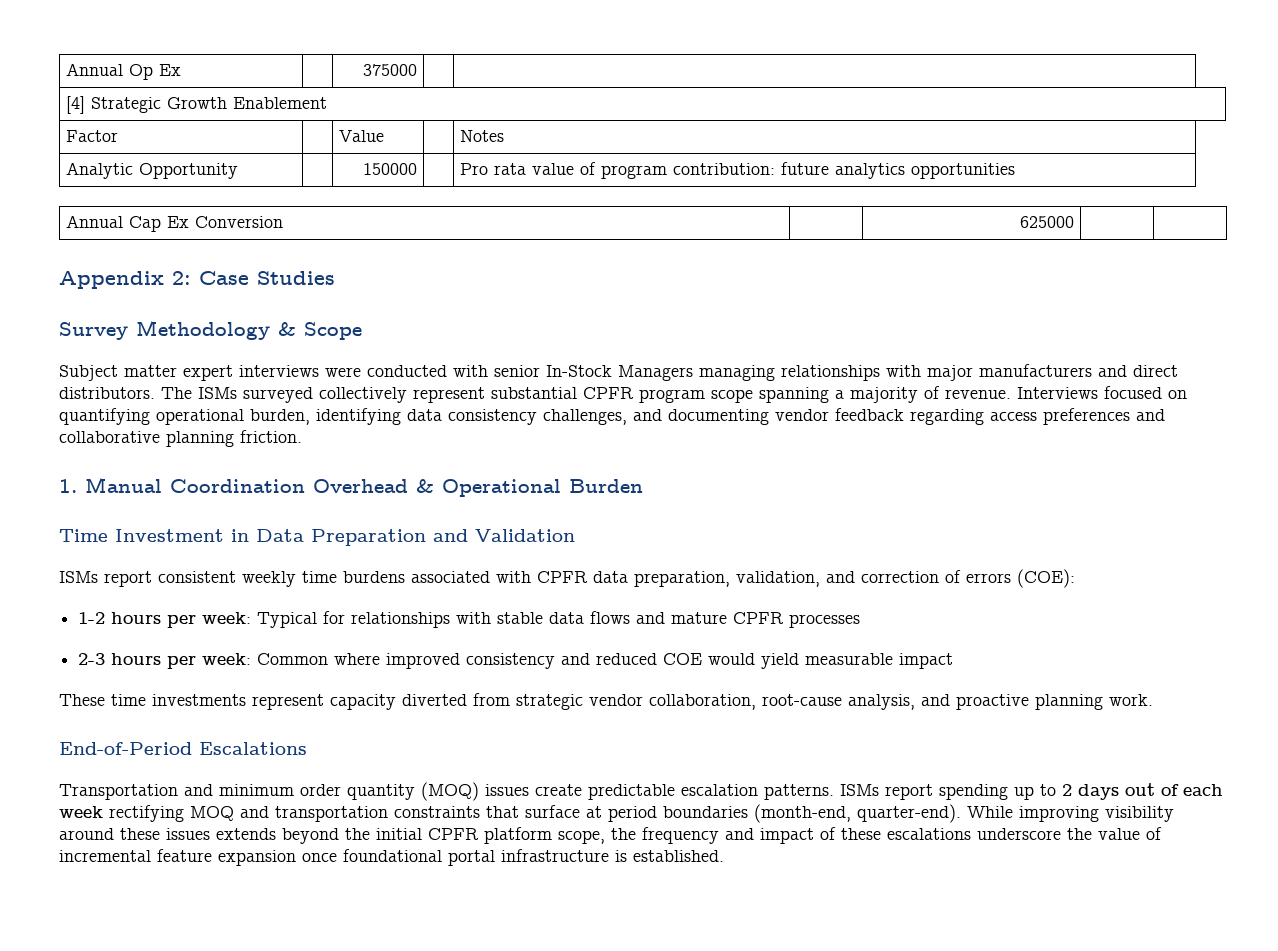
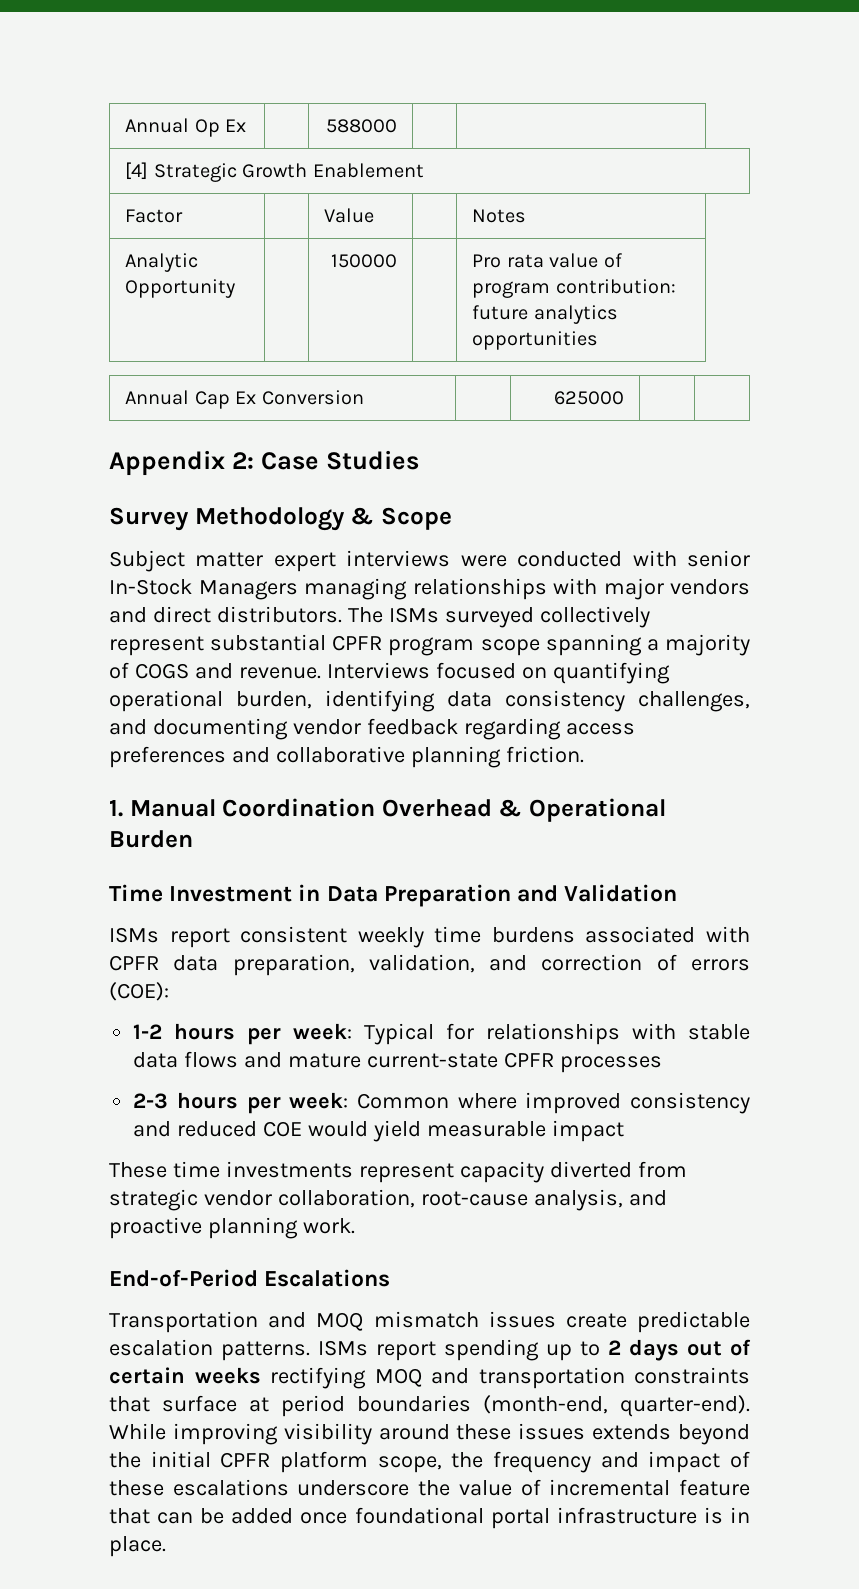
- Annual Op Ex | | 375000 | |
+ Annual Op Ex | | 588000 | |
- Subject matter expert interviews were conducted with senior In-Stock Managers managing relationships with major manufacturers and direct distributors.
+ Subject matter expert interviews were conducted with senior In-Stock Managers managing relationships with major vendors and direct distributors.
- The ISMs surveyed collectively represent substantial CPFR program scope spanning a majority of revenue.
+ The ISMs surveyed collectively represent substantial CPFR program scope spanning a majority of COGS and revenue.
- 1-2 hours per week: Typical for relationships with stable data flows and mature CPFR processes
+ 1-2 hours per week: Typical for relationships with stable data flows and mature current-state CPFR processes
- Transportation and minimum order quantity (MOQ) issues create predictable escalation patterns.
+ Transportation and MOQ mismatch issues create predictable escalation patterns.
- ISMs report spending up to 2 days out of each week rectifying MOQ and transportation constraints that surface at period boundaries (month-end, quarter-end).
+ ISMs report spending up to 2 days out of certain weeks rectifying MOQ and transportation constraints that surface at period boundaries (month-end, quarter-end).
- While improving visibility around these issues extends beyond the initial CPFR platform scope, the frequency and impact of these escalations underscore the value of incremental feature expansion once foundational portal infrastructure is established.
+ While improving visibility around these issues extends beyond the initial CPFR platform scope, the frequency and impact of these escalations underscore the value of incremental feature that can be added once foundational portal infrastructure is in place.

